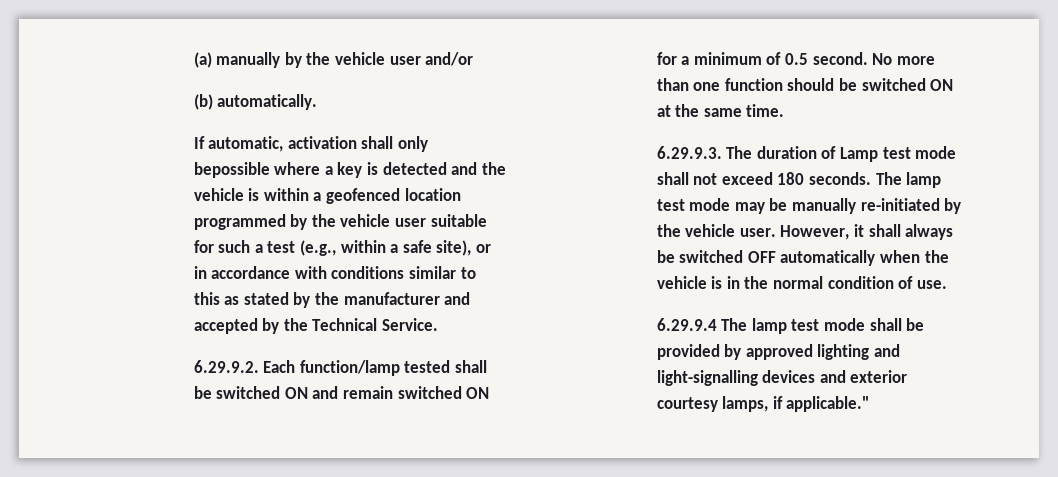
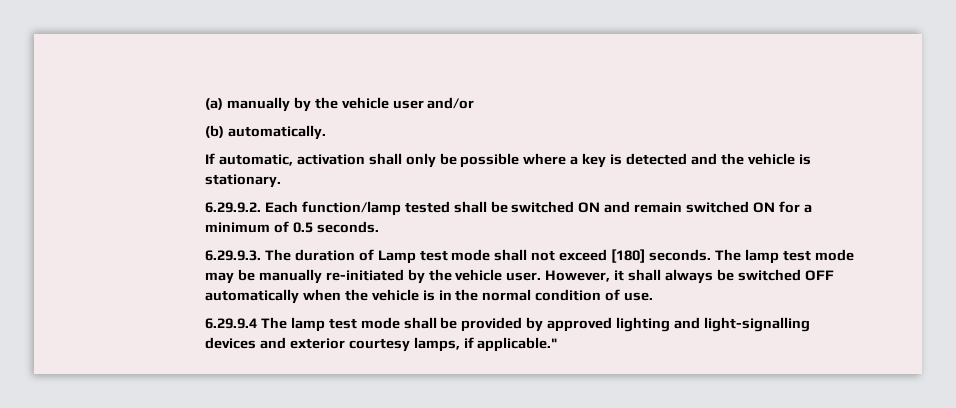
- If automatic, activation shall only bepossible where a key is detected and the vehicle is within a geofenced location programmed by the vehicle user suitable for such a test (e.g., within a safe site), or in accordance with conditions similar to this as stated by the manufacturer and accepted by the Technical Service.
+ If automatic, activation shall only be possible where a key is detected and the vehicle is stationary.
- 6.29.9.2. Each function/lamp tested shall be switched ON and remain switched ON for a minimum of 0.5 second. No more than one function should be switched ON at the same time.
+ 6.29.9.2. Each function/lamp tested shall be switched ON and remain switched ON for a minimum of 0.5 seconds.
- 6.29.9.3. The duration of Lamp test mode shall not exceed 180 seconds.
+ 6.29.9.3. The duration of Lamp test mode shall not exceed [180] seconds.

